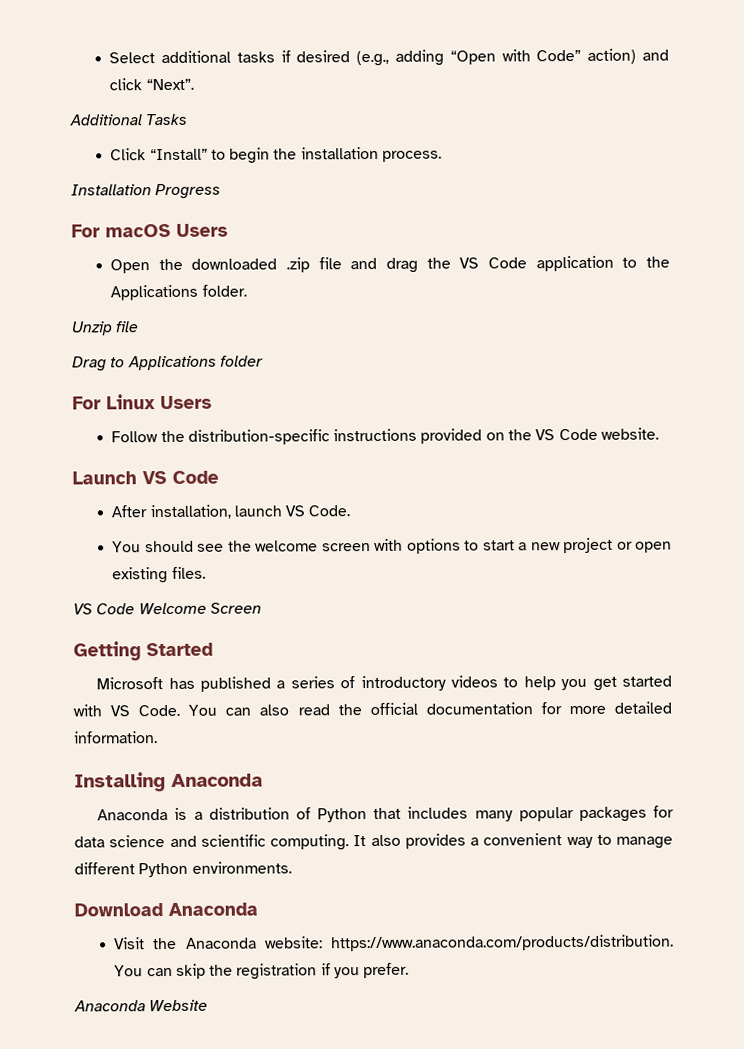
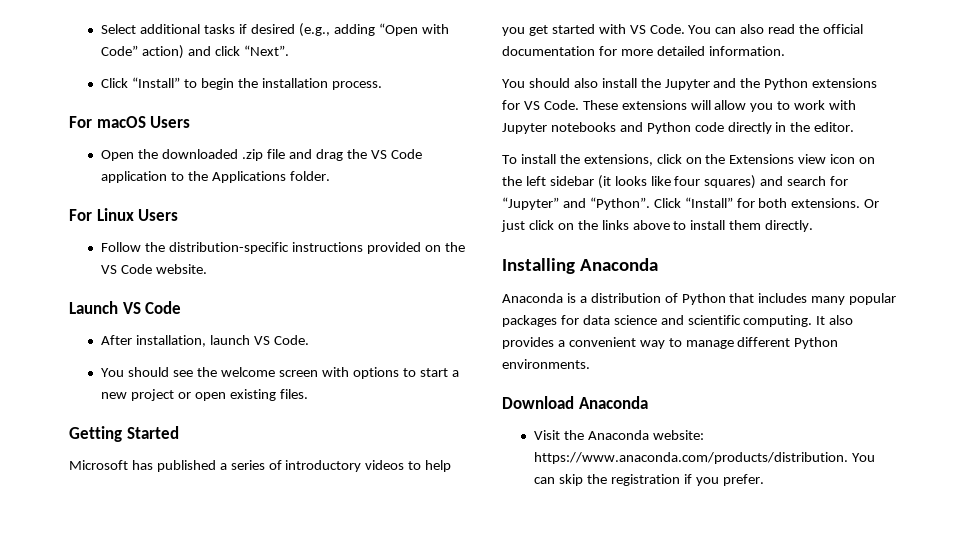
- Additional Tasks
- Installation Progress
- Unzip file
- Drag to Applications folder
- VS Code Welcome Screen
+ You should also install the Jupyter and the Python extensions for VS Code. These extensions will allow you to work with Jupyter notebooks and Python code directly in the editor.
+ To install the extensions, click on the Extensions view icon on the left sidebar (it looks like four squares) and search for “Jupyter” and “Python”. Click “Install” for both extensions. Or just click on the links above to install them directly.
- Anaconda Website

